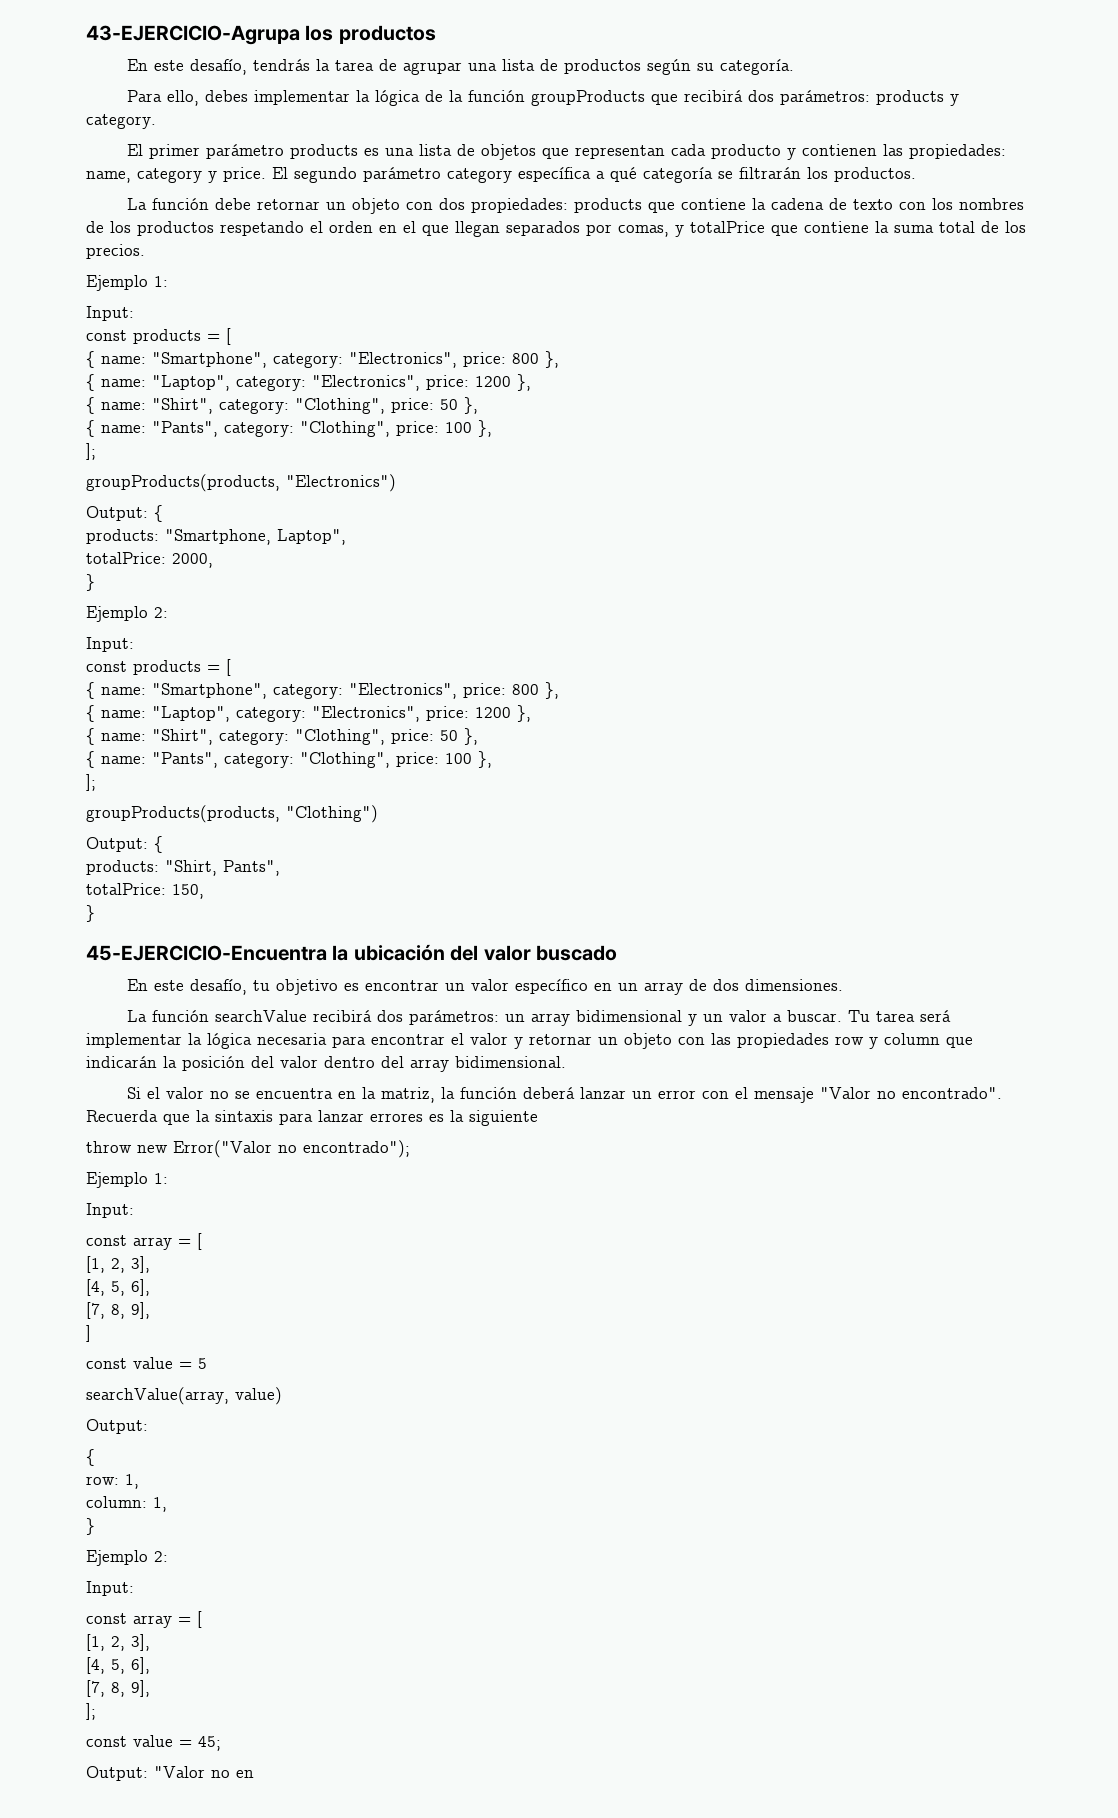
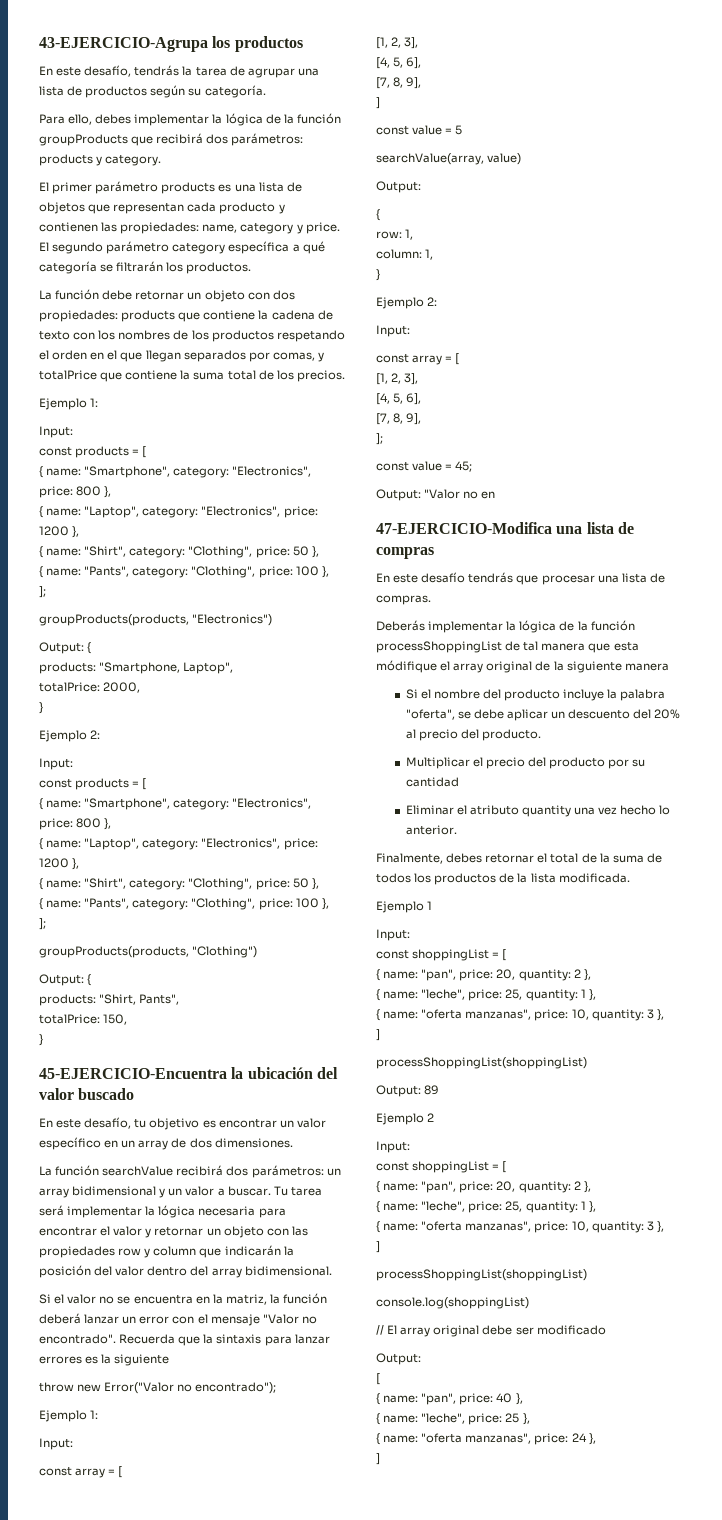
+ 47-EJERCICIO-Modifica una lista de compras
+ En este desafío tendrás que procesar una lista de compras.
+ Deberás implementar la lógica de la función processShoppingList de tal manera que esta módifique el array original de la siguiente manera
+ Si el nombre del producto incluye la palabra "oferta", se debe aplicar un descuento del 20% al precio del producto.
+ Multiplicar el precio del producto por su cantidad
+ Eliminar el atributo quantity una vez hecho lo anterior.
+ Finalmente, debes retornar el total de la suma de todos los productos de la lista modificada.
+ Ejemplo 1
+ Input:
+ const shoppingList = [
+ { name: "pan", price: 20, quantity: 2 },
+ { name: "leche", price: 25, quantity: 1 },
+ { name: "oferta manzanas", price: 10, quantity: 3 },
+ ]
+ processShoppingList(shoppingList)
+ Output: 89
+ Ejemplo 2
+ Input:
+ const shoppingList = [
+ { name: "pan", price: 20, quantity: 2 },
+ { name: "leche", price: 25, quantity: 1 },
+ { name: "oferta manzanas", price: 10, quantity: 3 },
+ ]
+ processShoppingList(shoppingList)
+ console.log(shoppingList)
+ // El array original debe ser modificado
+ Output:
+ [
+ { name: "pan", price: 40 },
+ { name: "leche", price: 25 },
+ { name: "oferta manzanas", price: 24 },
+ ]

